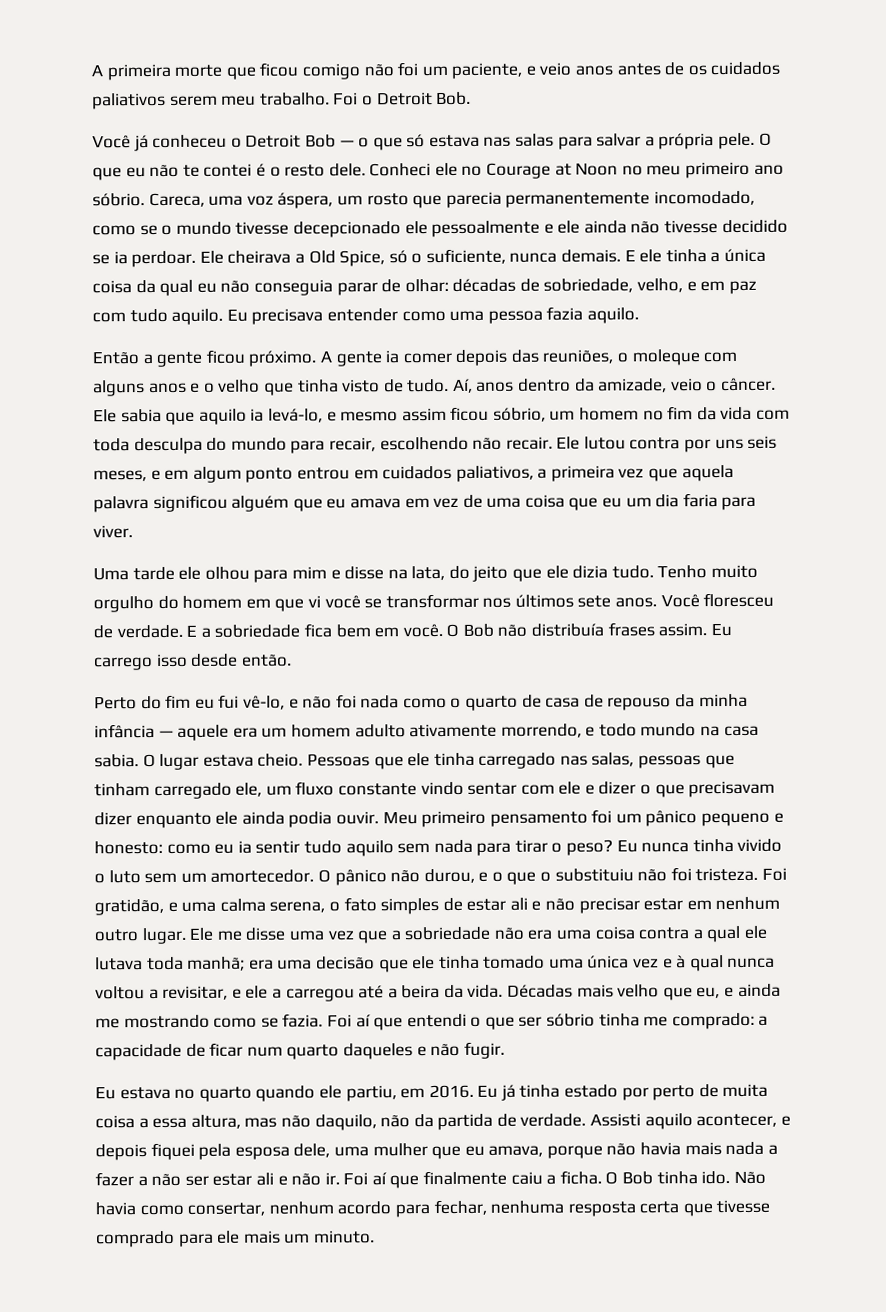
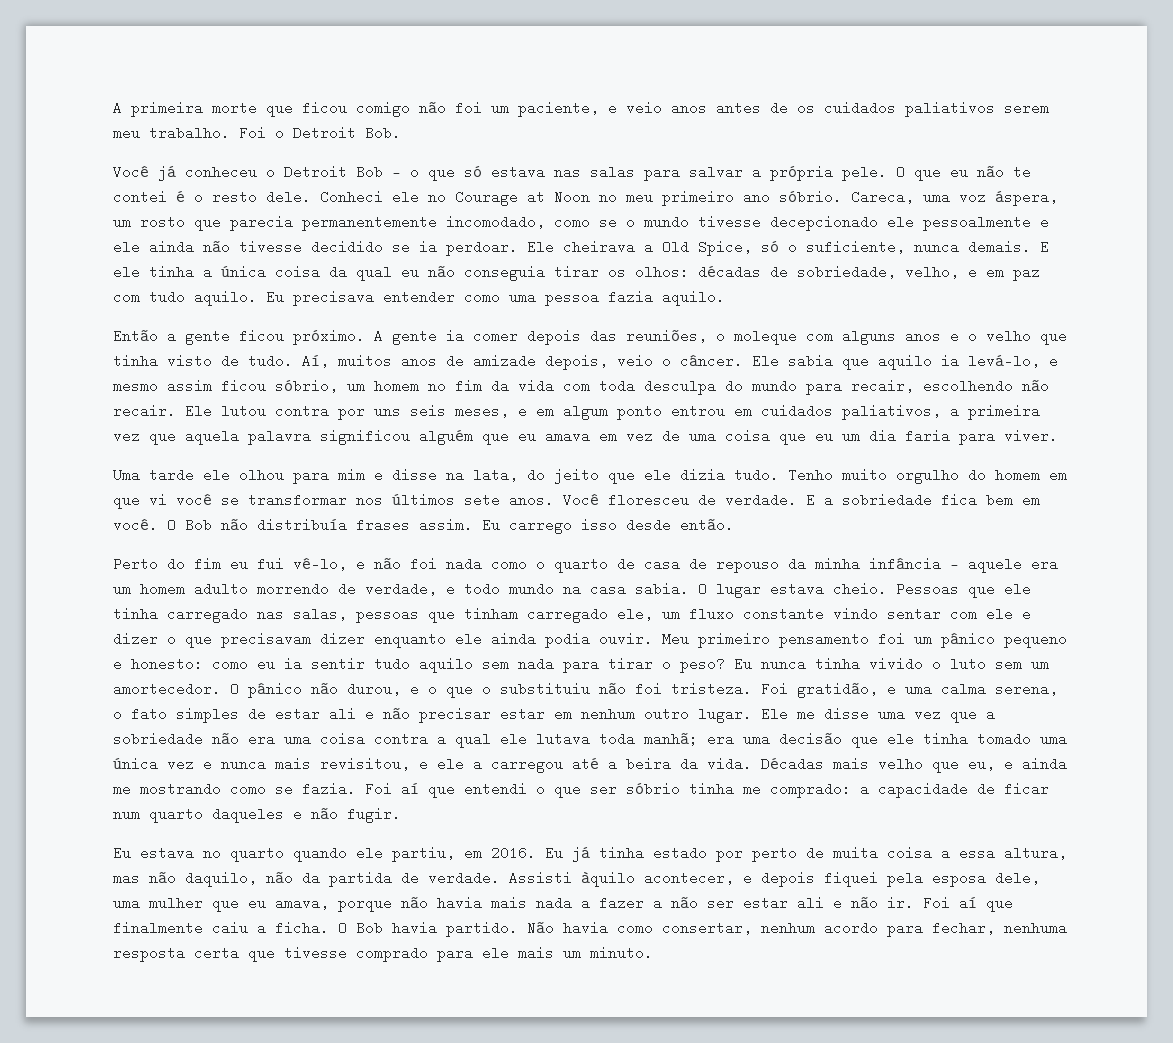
- E ele tinha a única coisa da qual eu não conseguia parar de olhar: décadas de sobriedade, velho, e em paz com tudo aquilo.
+ E ele tinha a única coisa da qual eu não conseguia tirar os olhos: décadas de sobriedade, velho, e em paz com tudo aquilo.
- Aí, anos dentro da amizade, veio o câncer.
+ Aí, muitos anos de amizade depois, veio o câncer.
- Perto do fim eu fui vê-lo, e não foi nada como o quarto de casa de repouso da minha infância — aquele era um homem adulto ativamente morrendo, e todo mundo na casa sabia.
+ Perto do fim eu fui vê-lo, e não foi nada como o quarto de casa de repouso da minha infância — aquele era um homem adulto morrendo de verdade, e todo mundo na casa sabia.
- Ele me disse uma vez que a sobriedade não era uma coisa contra a qual ele lutava toda manhã; era uma decisão que ele tinha tomado uma única vez e à qual nunca voltou a revisitar, e ele a carregou até a beira da vida.
+ Ele me disse uma vez que a sobriedade não era uma coisa contra a qual ele lutava toda manhã; era uma decisão que ele tinha tomado uma única vez e nunca mais revisitou, e ele a carregou até a beira da vida.
- Assisti aquilo acontecer, e depois fiquei pela esposa dele, uma mulher que eu amava, porque não havia mais nada a fazer a não ser estar ali e não ir.
+ Assisti àquilo acontecer, e depois fiquei pela esposa dele, uma mulher que eu amava, porque não havia mais nada a fazer a não ser estar ali e não ir.
- O Bob tinha ido.
+ O Bob havia partido.

